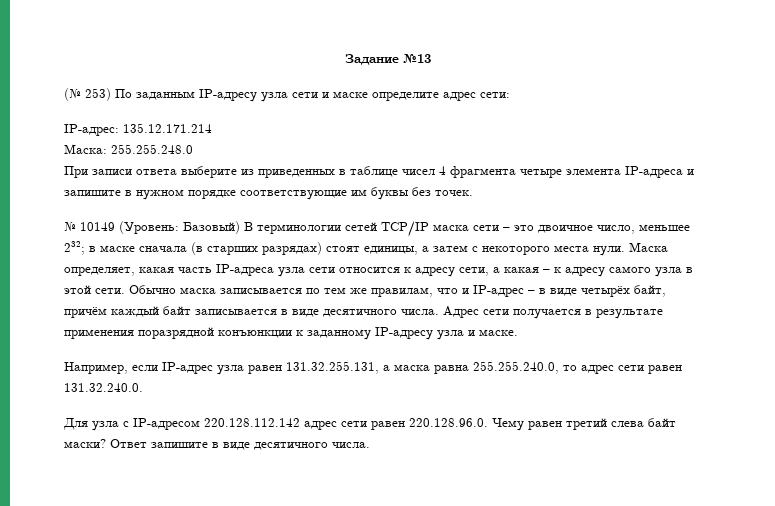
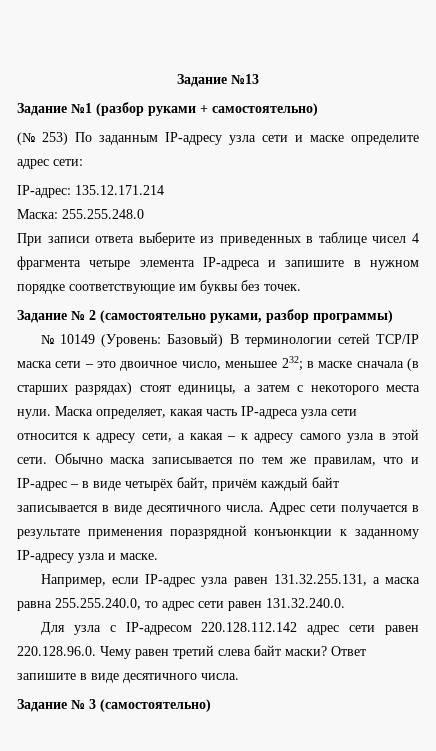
+ Задание №1 (разбор руками + самостоятельно)
+ Задание № 2 (самостоятельно руками, разбор программы)
+ Задание № 3 (самостоятельно)

